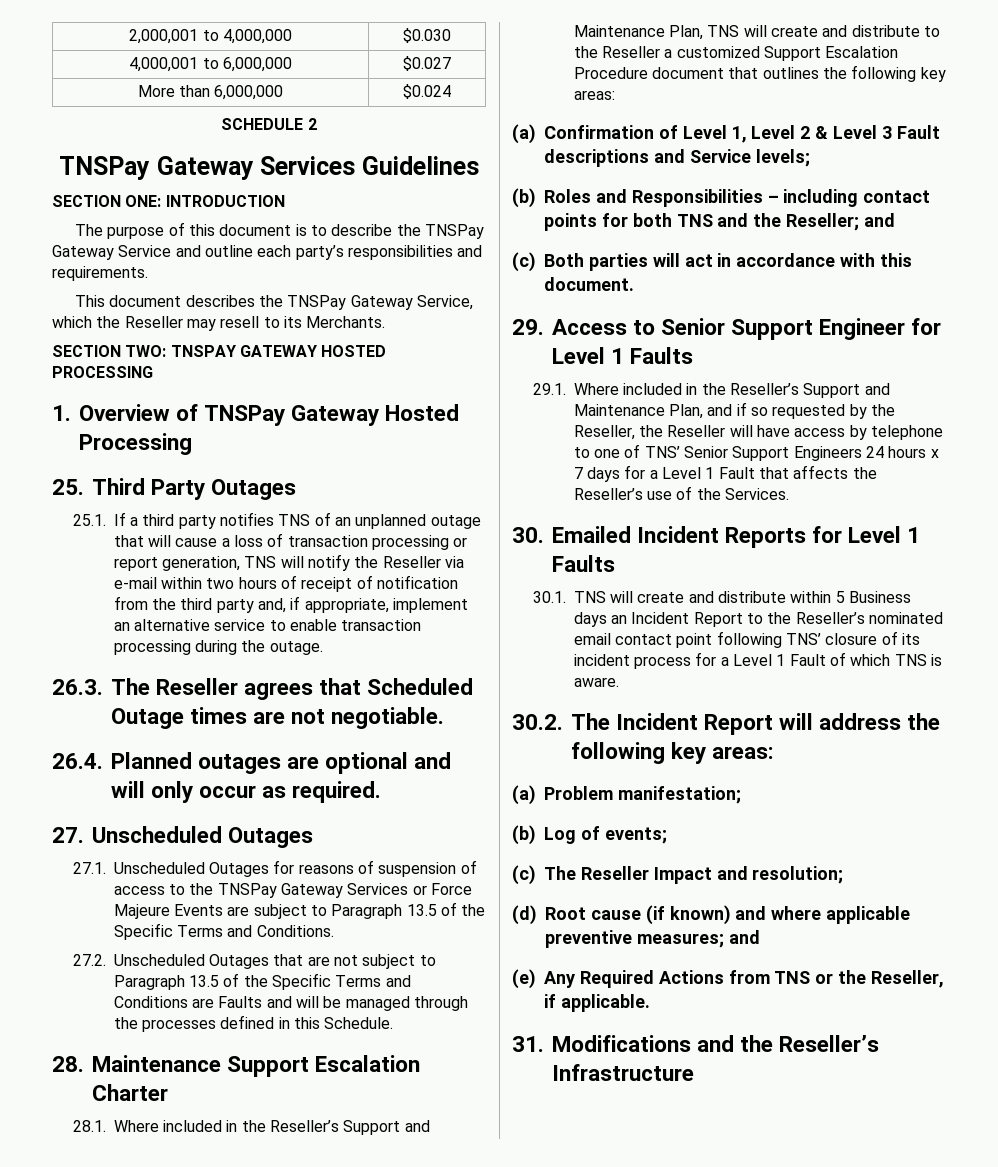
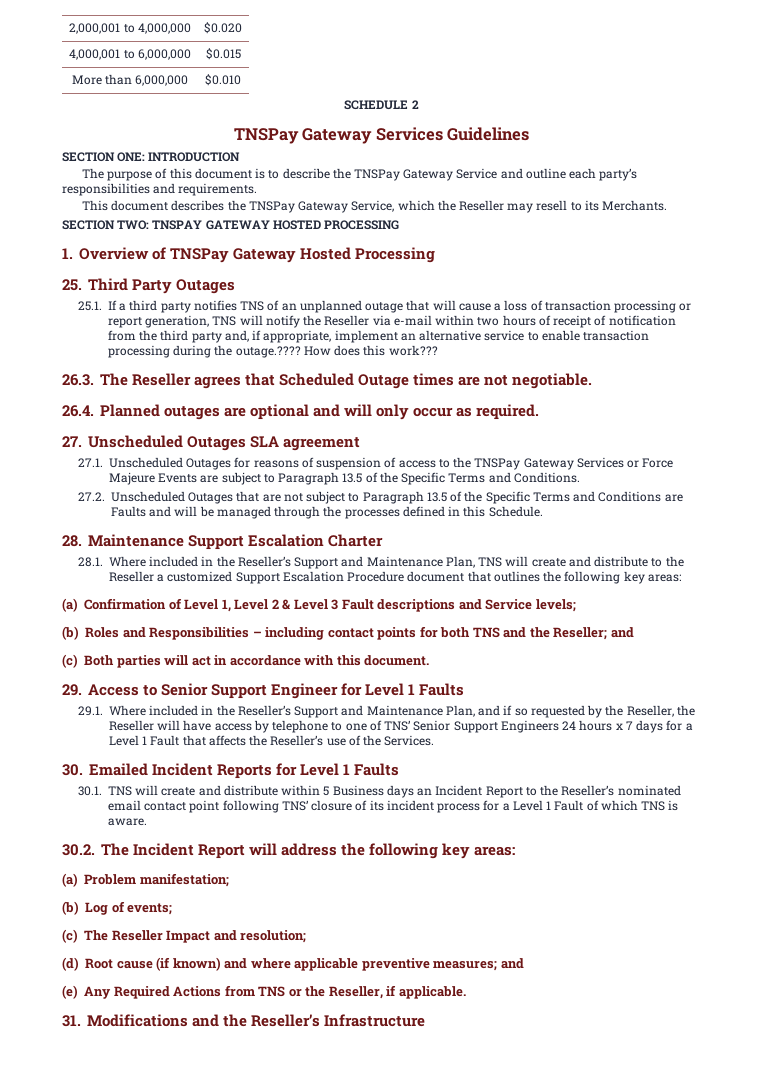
- 2,000,001 to 4,000,000 | $0.030
+ 2,000,001 to 4,000,000 | $0.020
- 4,000,001 to 6,000,000 | $0.027
+ 4,000,001 to 6,000,000 | $0.015
- More than 6,000,000 | $0.024
+ More than 6,000,000 | $0.010
- 25.1. If a third party notifies TNS of an unplanned outage that will cause a loss of transaction processing or report generation, TNS will notify the Reseller via e-mail within two hours of receipt of notification from the third party and, if appropriate, implement an alternative service to enable transaction processing during the outage.
+ 25.1. If a third party notifies TNS of an unplanned outage that will cause a loss of transaction processing or report generation, TNS will notify the Reseller via e-mail within two hours of receipt of notification from the third party and, if appropriate, implement an alternative service to enable transaction processing during the outage.???? How does this work???
- 27. Unscheduled Outages
+ 27. Unscheduled Outages SLA agreement

